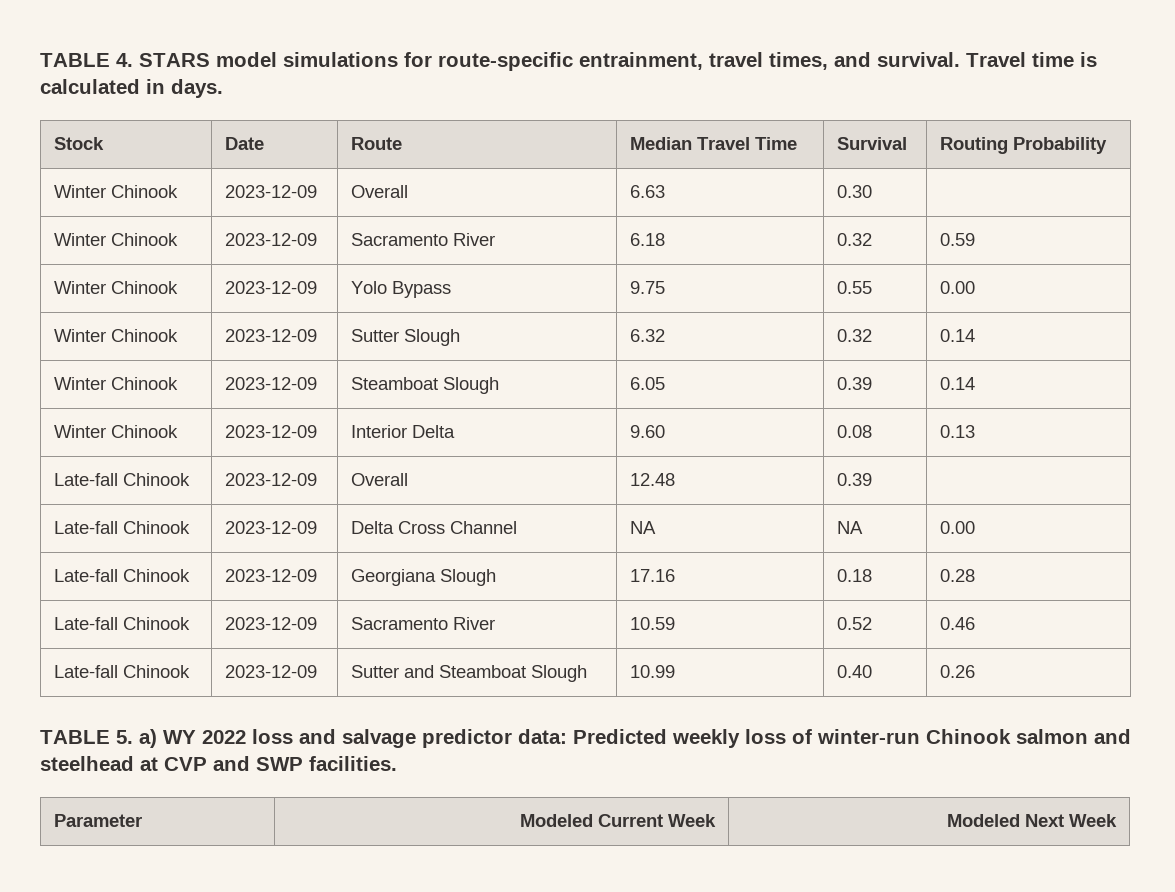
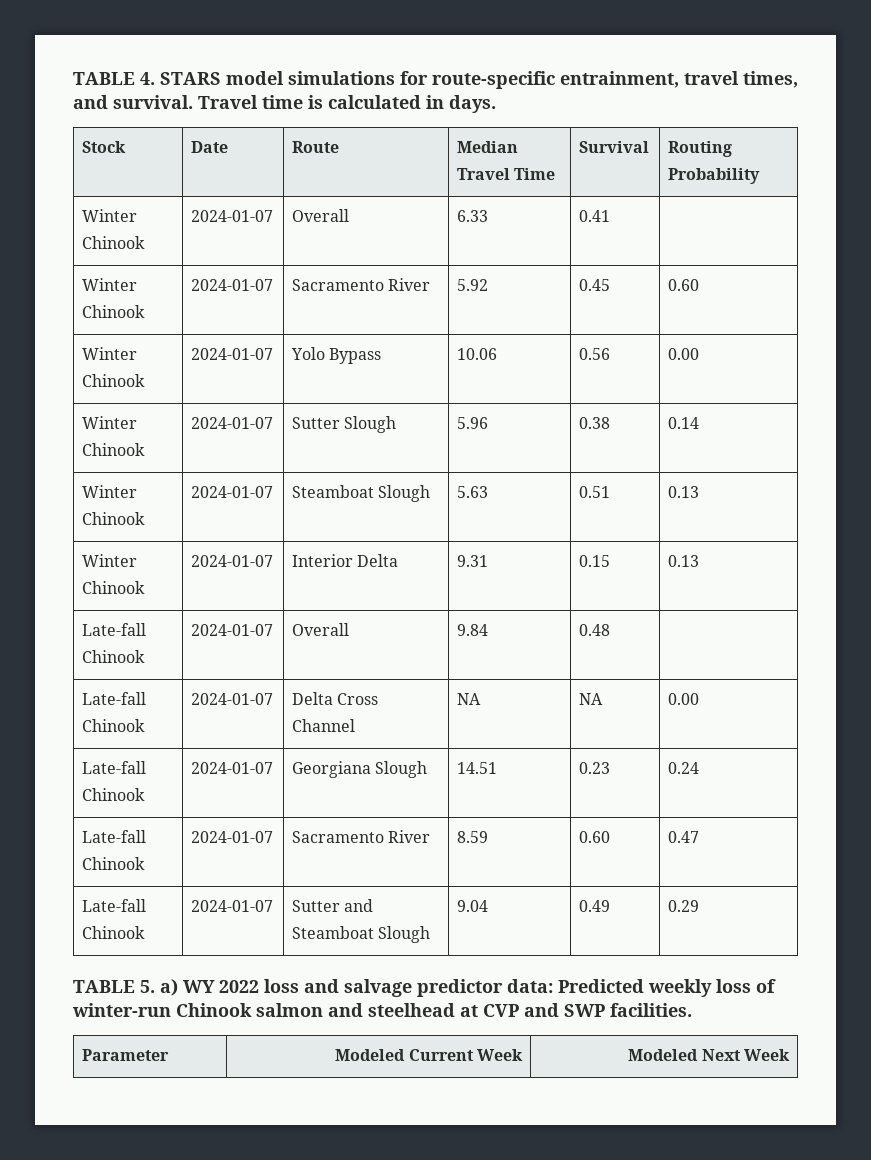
- Winter Chinook | 2023-12-09 | Overall | 6.63 | 0.30 |
- Winter Chinook | 2023-12-09 | Sacramento River | 6.18 | 0.32 | 0.59
- Winter Chinook | 2023-12-09 | Yolo Bypass | 9.75 | 0.55 | 0.00
+ Winter Chinook | 2024-01-07 | Overall | 6.33 | 0.41 |
+ Winter Chinook | 2024-01-07 | Sacramento River | 5.92 | 0.45 | 0.60
+ Winter Chinook | 2024-01-07 | Yolo Bypass | 10.06 | 0.56 | 0.00
- Winter Chinook | 2023-12-09 | Sutter Slough | 6.32 | 0.32 | 0.14
- Winter Chinook | 2023-12-09 | Steamboat Slough | 6.05 | 0.39 | 0.14
- Winter Chinook | 2023-12-09 | Interior Delta | 9.60 | 0.08 | 0.13
+ Winter Chinook | 2024-01-07 | Sutter Slough | 5.96 | 0.38 | 0.14
+ Winter Chinook | 2024-01-07 | Steamboat Slough | 5.63 | 0.51 | 0.13
+ Winter Chinook | 2024-01-07 | Interior Delta | 9.31 | 0.15 | 0.13
- Late-fall Chinook | 2023-12-09 | Overall | 12.48 | 0.39 |
- Late-fall Chinook | 2023-12-09 | Delta Cross Channel | NA | NA | 0.00
+ Late-fall Chinook | 2024-01-07 | Overall | 9.84 | 0.48 |
+ Late-fall Chinook | 2024-01-07 | Delta Cross Channel | NA | NA | 0.00
- Late-fall Chinook | 2023-12-09 | Georgiana Slough | 17.16 | 0.18 | 0.28
- Late-fall Chinook | 2023-12-09 | Sacramento River | 10.59 | 0.52 | 0.46
- Late-fall Chinook | 2023-12-09 | Sutter and Steamboat Slough | 10.99 | 0.40 | 0.26
+ Late-fall Chinook | 2024-01-07 | Georgiana Slough | 14.51 | 0.23 | 0.24
+ Late-fall Chinook | 2024-01-07 | Sacramento River | 8.59 | 0.60 | 0.47
+ Late-fall Chinook | 2024-01-07 | Sutter and Steamboat Slough | 9.04 | 0.49 | 0.29

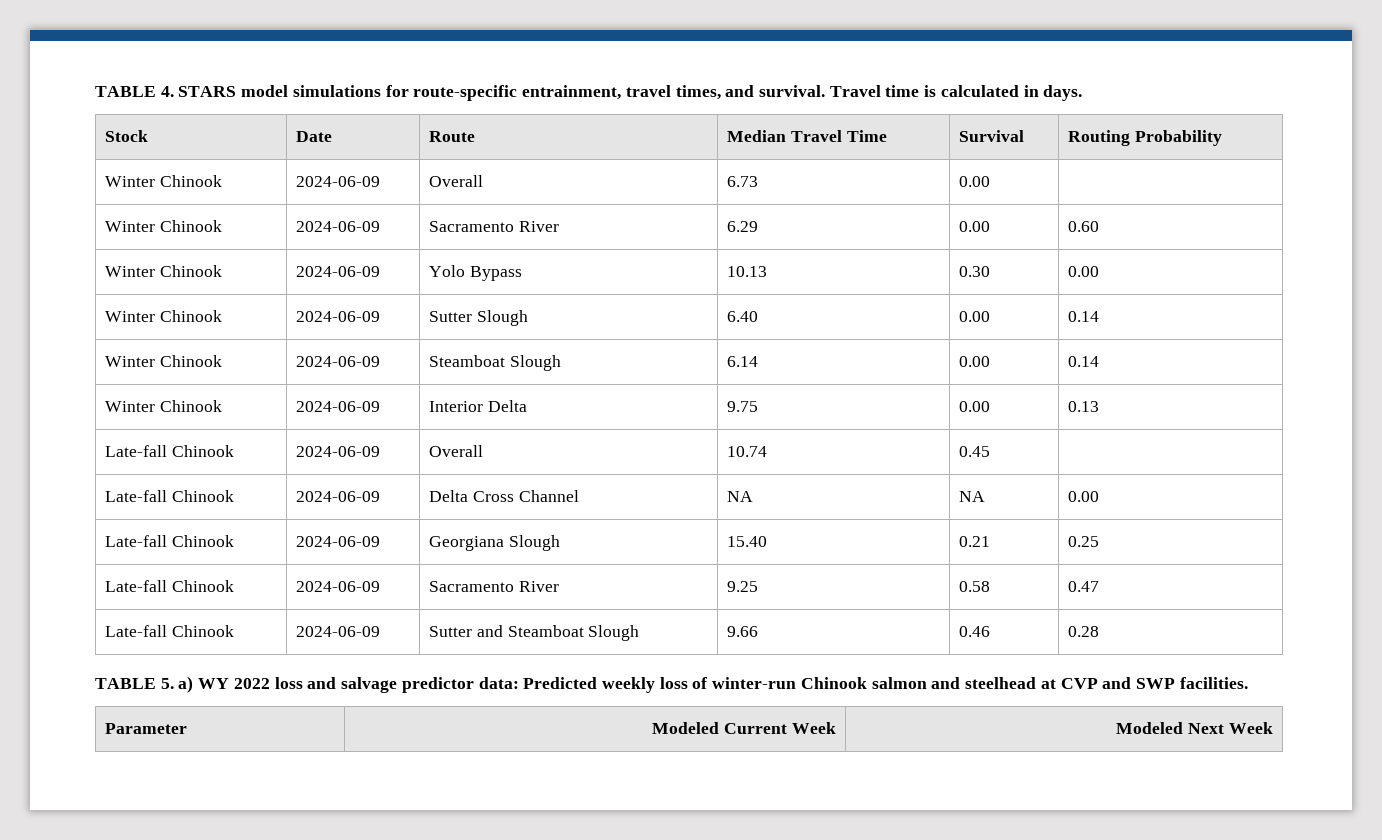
- Winter Chinook | 2024-01-07 | Overall | 6.33 | 0.41 |
- Winter Chinook | 2024-01-07 | Sacramento River | 5.92 | 0.45 | 0.60
+ Winter Chinook | 2024-06-09 | Overall | 6.73 | 0.00 |
+ Winter Chinook | 2024-06-09 | Sacramento River | 6.29 | 0.00 | 0.60
- Winter Chinook | 2024-01-07 | Yolo Bypass | 10.06 | 0.56 | 0.00
+ Winter Chinook | 2024-06-09 | Yolo Bypass | 10.13 | 0.30 | 0.00
- Winter Chinook | 2024-01-07 | Sutter Slough | 5.96 | 0.38 | 0.14
- Winter Chinook | 2024-01-07 | Steamboat Slough | 5.63 | 0.51 | 0.13
- Winter Chinook | 2024-01-07 | Interior Delta | 9.31 | 0.15 | 0.13
+ Winter Chinook | 2024-06-09 | Sutter Slough | 6.40 | 0.00 | 0.14
+ Winter Chinook | 2024-06-09 | Steamboat Slough | 6.14 | 0.00 | 0.14
+ Winter Chinook | 2024-06-09 | Interior Delta | 9.75 | 0.00 | 0.13
- Late-fall Chinook | 2024-01-07 | Overall | 9.84 | 0.48 |
- Late-fall Chinook | 2024-01-07 | Delta Cross Channel | NA | NA | 0.00
+ Late-fall Chinook | 2024-06-09 | Overall | 10.74 | 0.45 |
+ Late-fall Chinook | 2024-06-09 | Delta Cross Channel | NA | NA | 0.00
- Late-fall Chinook | 2024-01-07 | Georgiana Slough | 14.51 | 0.23 | 0.24
- Late-fall Chinook | 2024-01-07 | Sacramento River | 8.59 | 0.60 | 0.47
+ Late-fall Chinook | 2024-06-09 | Georgiana Slough | 15.40 | 0.21 | 0.25
+ Late-fall Chinook | 2024-06-09 | Sacramento River | 9.25 | 0.58 | 0.47
- Late-fall Chinook | 2024-01-07 | Sutter and Steamboat Slough | 9.04 | 0.49 | 0.29
+ Late-fall Chinook | 2024-06-09 | Sutter and Steamboat Slough | 9.66 | 0.46 | 0.28

